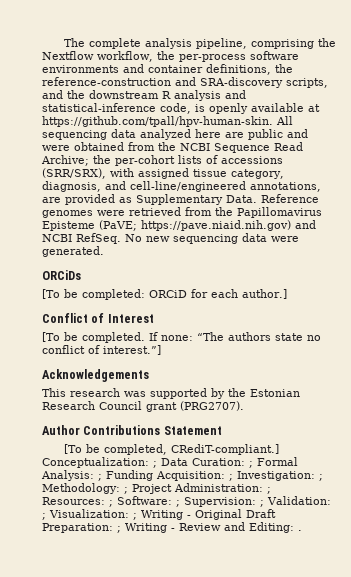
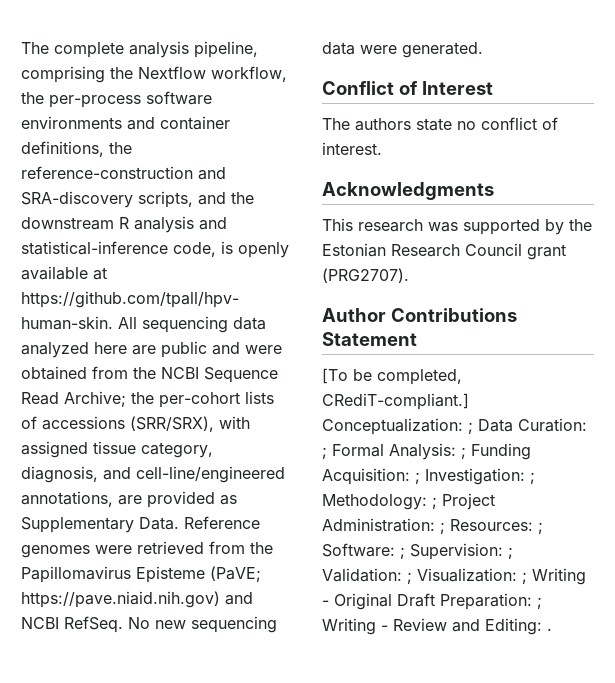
- ORCiDs
- [To be completed: ORCiD for each author.]
  Conflict of Interest
- [To be completed. If none: “The authors state no conflict of interest.”]
- Acknowledgements
+ The authors state no conflict of interest.
+ Acknowledgments

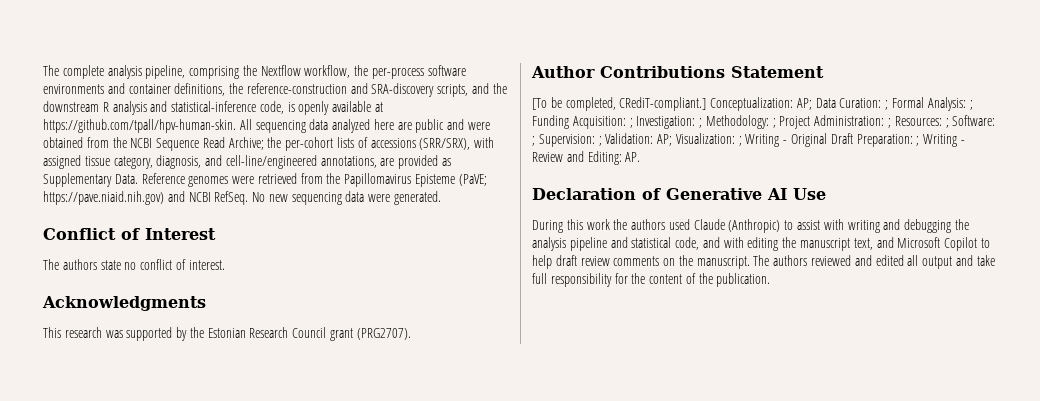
- Conceptualization: ; Data Curation: ; Formal Analysis: ; Funding Acquisition: ; Investigation: ; Methodology: ; Project Administration: ; Resources: ; Software: ; Supervision: ; Validation: ; Visualization: ; Writing - Original Draft Preparation: ; Writing - Review and Editing: .
+ Conceptualization: AP; Data Curation: ; Formal Analysis: ; Funding Acquisition: ; Investigation: ; Methodology: ; Project Administration: ; Resources: ; Software: ; Supervision: ; Validation: AP; Visualization: ; Writing - Original Draft Preparation: ; Writing - Review and Editing: AP.
+ Declaration of Generative AI Use
+ During this work the authors used Claude (Anthropic) to assist with writing and debugging the analysis pipeline and statistical code, and with editing the manuscript text, and Microsoft Copilot to help draft review comments on the manuscript. The authors reviewed and edited all output and take full responsibility for the content of the publication.

